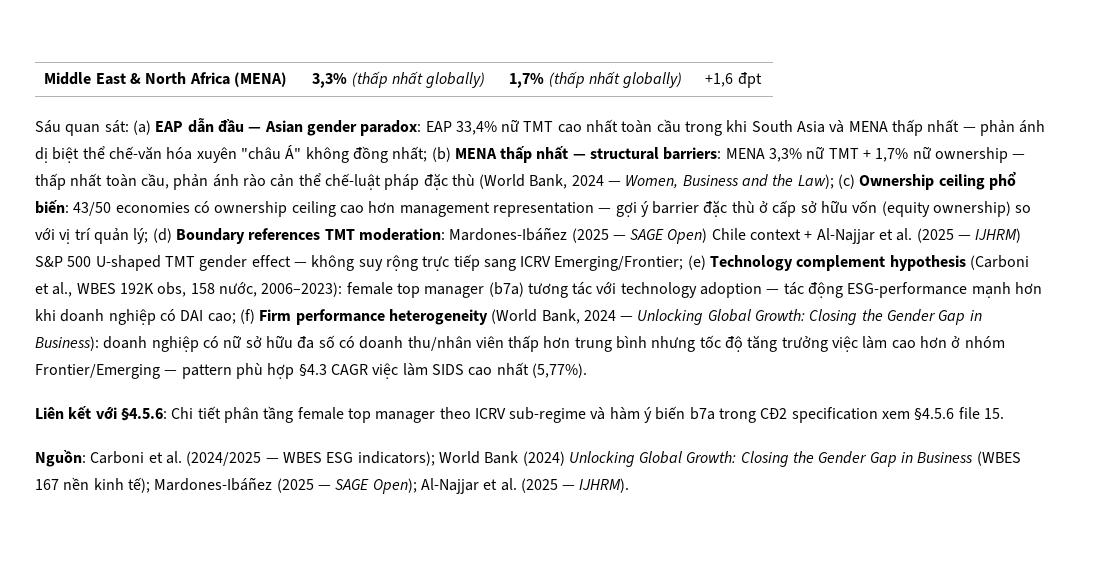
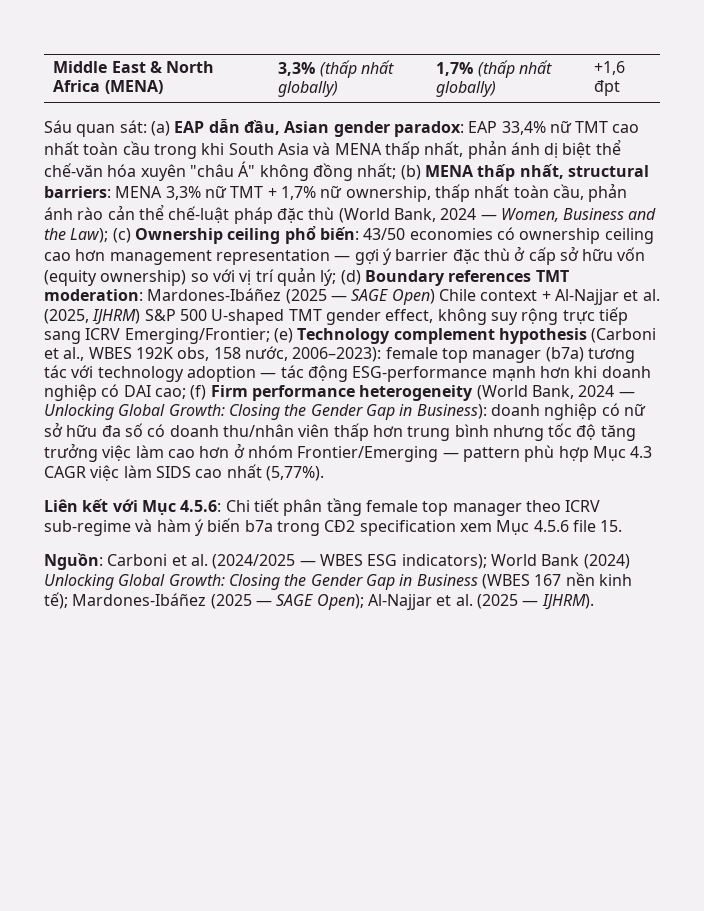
- (a) EAP dẫn đầu — Asian gender paradox:
+ (a) EAP dẫn đầu, Asian gender paradox:
- EAP 33,4% nữ TMT cao nhất toàn cầu trong khi South Asia và MENA thấp nhất — phản ánh dị biệt thể chế-văn hóa xuyên "châu Á" không đồng nhất;
+ EAP 33,4% nữ TMT cao nhất toàn cầu trong khi South Asia và MENA thấp nhất, phản ánh dị biệt thể chế-văn hóa xuyên "châu Á" không đồng nhất;
- (b) MENA thấp nhất — structural barriers:
+ (b) MENA thấp nhất, structural barriers:
- MENA 3,3% nữ TMT + 1,7% nữ ownership — thấp nhất toàn cầu, phản ánh rào cản thể chế-luật pháp đặc thù (World Bank, 2024 — Women, Business and the Law);
+ MENA 3,3% nữ TMT + 1,7% nữ ownership, thấp nhất toàn cầu, phản ánh rào cản thể chế-luật pháp đặc thù (World Bank, 2024 — Women, Business and the Law);
- Mardones-Ibáñez (2025 — SAGE Open) Chile context + Al-Najjar et al. (2025 — IJHRM) S&P 500 U-shaped TMT gender effect — không suy rộng trực tiếp sang ICRV Emerging/Frontier;
+ Mardones-Ibáñez (2025 — SAGE Open) Chile context + Al-Najjar et al. (2025, IJHRM) S&P 500 U-shaped TMT gender effect, không suy rộng trực tiếp sang ICRV Emerging/Frontier;
- doanh nghiệp có nữ sở hữu đa số có doanh thu/nhân viên thấp hơn trung bình nhưng tốc độ tăng trưởng việc làm cao hơn ở nhóm Frontier/Emerging — pattern phù hợp §4.3 CAGR việc làm SIDS cao nhất (5,77%).
+ doanh nghiệp có nữ sở hữu đa số có doanh thu/nhân viên thấp hơn trung bình nhưng tốc độ tăng trưởng việc làm cao hơn ở nhóm Frontier/Emerging — pattern phù hợp Mục 4.3 CAGR việc làm SIDS cao nhất (5,77%).
- Liên kết với §4.5.6: Chi tiết phân tầng female top manager theo ICRV sub-regime và hàm ý biến b7a trong CĐ2 specification xem §4.5.6 file 15.
+ Liên kết với Mục 4.5.6: Chi tiết phân tầng female top manager theo ICRV sub-regime và hàm ý biến b7a trong CĐ2 specification xem Mục 4.5.6 file 15.

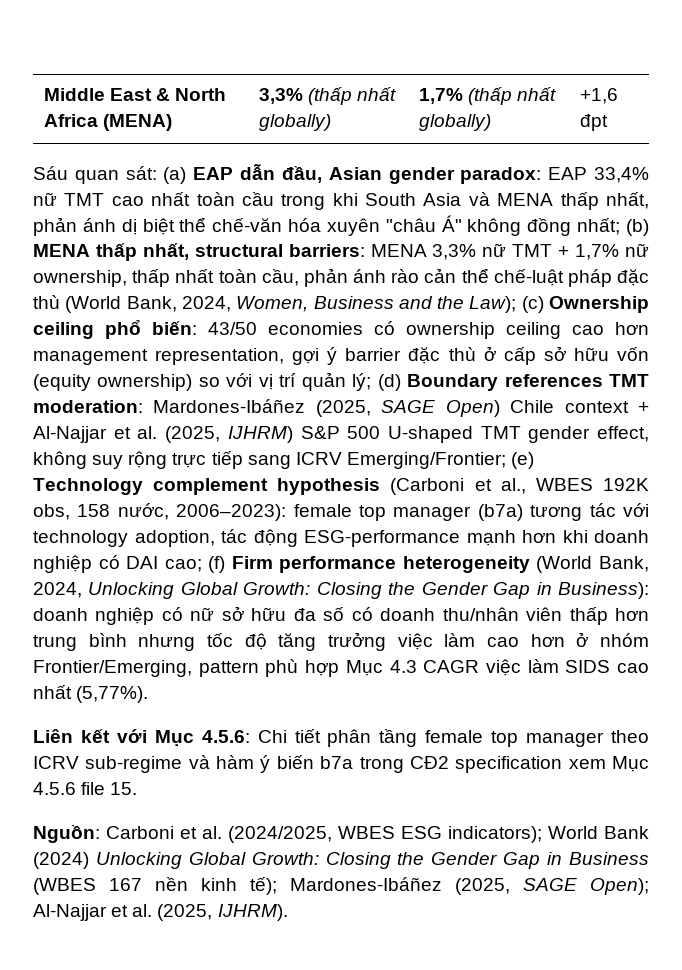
- MENA 3,3% nữ TMT + 1,7% nữ ownership, thấp nhất toàn cầu, phản ánh rào cản thể chế-luật pháp đặc thù (World Bank, 2024 — Women, Business and the Law);
+ MENA 3,3% nữ TMT + 1,7% nữ ownership, thấp nhất toàn cầu, phản ánh rào cản thể chế-luật pháp đặc thù (World Bank, 2024, Women, Business and the Law);
- 43/50 economies có ownership ceiling cao hơn management representation — gợi ý barrier đặc thù ở cấp sở hữu vốn (equity ownership) so với vị trí quản lý;
+ 43/50 economies có ownership ceiling cao hơn management representation, gợi ý barrier đặc thù ở cấp sở hữu vốn (equity ownership) so với vị trí quản lý;
- Mardones-Ibáñez (2025 — SAGE Open) Chile context + Al-Najjar et al. (2025, IJHRM) S&P 500 U-shaped TMT gender effect, không suy rộng trực tiếp sang ICRV Emerging/Frontier;
+ Mardones-Ibáñez (2025, SAGE Open) Chile context + Al-Najjar et al. (2025, IJHRM) S&P 500 U-shaped TMT gender effect, không suy rộng trực tiếp sang ICRV Emerging/Frontier;
- female top manager (b7a) tương tác với technology adoption — tác động ESG-performance mạnh hơn khi doanh nghiệp có DAI cao;
+ female top manager (b7a) tương tác với technology adoption, tác động ESG-performance mạnh hơn khi doanh nghiệp có DAI cao;
- (f) Firm performance heterogeneity (World Bank, 2024 — Unlocking Global Growth:
+ (f) Firm performance heterogeneity (World Bank, 2024, Unlocking Global Growth:
- doanh nghiệp có nữ sở hữu đa số có doanh thu/nhân viên thấp hơn trung bình nhưng tốc độ tăng trưởng việc làm cao hơn ở nhóm Frontier/Emerging — pattern phù hợp Mục 4.3 CAGR việc làm SIDS cao nhất (5,77%).
+ doanh nghiệp có nữ sở hữu đa số có doanh thu/nhân viên thấp hơn trung bình nhưng tốc độ tăng trưởng việc làm cao hơn ở nhóm Frontier/Emerging, pattern phù hợp Mục 4.3 CAGR việc làm SIDS cao nhất (5,77%).
- Nguồn: Carboni et al. (2024/2025 — WBES ESG indicators); World Bank (2024) Unlocking Global Growth: Closing the Gender Gap in Business (WBES 167 nền kinh tế); Mardones-Ibáñez (2025 — SAGE Open); Al-Najjar et al. (2025 — IJHRM).
+ Nguồn: Carboni et al. (2024/2025, WBES ESG indicators); World Bank (2024) Unlocking Global Growth: Closing the Gender Gap in Business (WBES 167 nền kinh tế); Mardones-Ibáñez (2025, SAGE Open); Al-Najjar et al. (2025, IJHRM).

